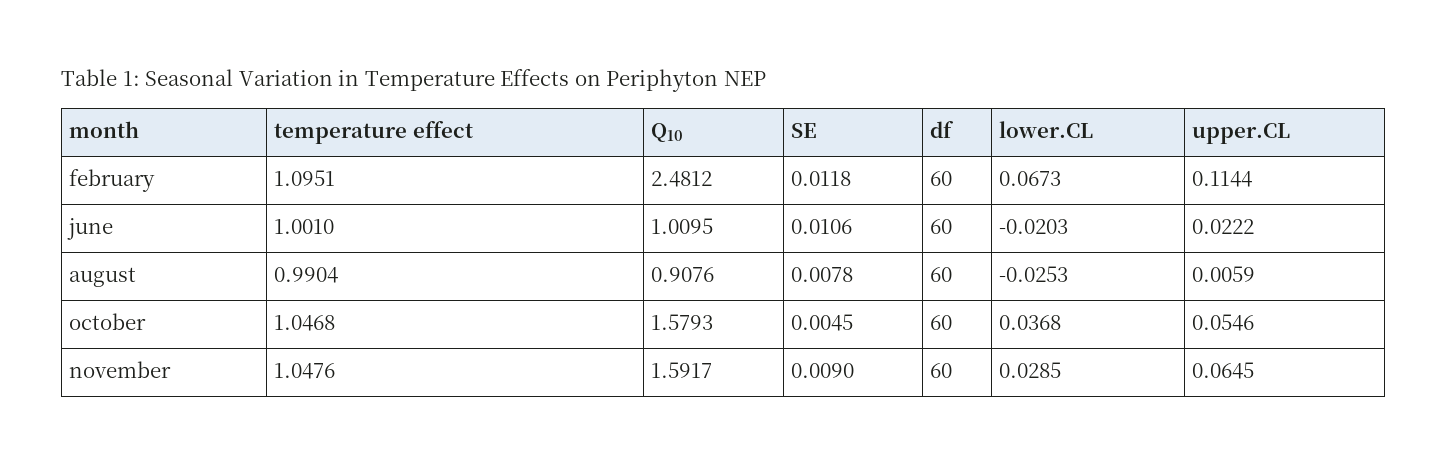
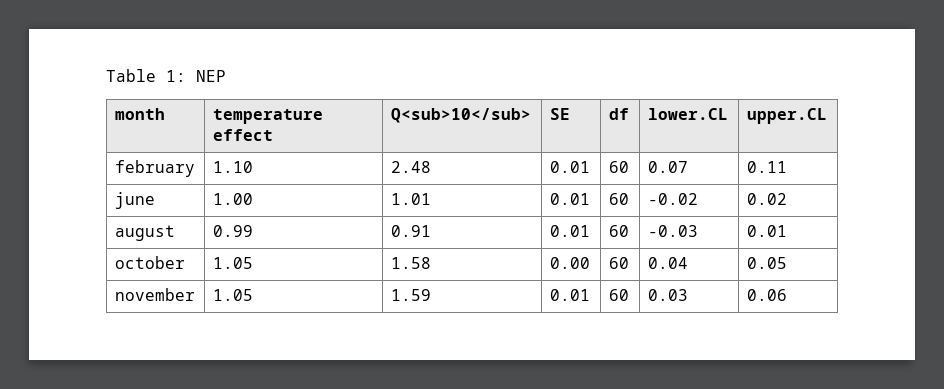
- Table 1: Seasonal Variation in Temperature Effects on Periphyton NEP
+ Table 1: NEP
- month | temperature effect | Q10 | SE | df | lower.CL | upper.CL
+ month | temperature effect | Q<sub>10</sub> | SE | df | lower.CL | upper.CL
- february | 1.0951 | 2.4812 | 0.0118 | 60 | 0.0673 | 0.1144
+ february | 1.10 | 2.48 | 0.01 | 60 | 0.07 | 0.11
- june | 1.0010 | 1.0095 | 0.0106 | 60 | -0.0203 | 0.0222
+ june | 1.00 | 1.01 | 0.01 | 60 | -0.02 | 0.02
- august | 0.9904 | 0.9076 | 0.0078 | 60 | -0.0253 | 0.0059
+ august | 0.99 | 0.91 | 0.01 | 60 | -0.03 | 0.01
- october | 1.0468 | 1.5793 | 0.0045 | 60 | 0.0368 | 0.0546
+ october | 1.05 | 1.58 | 0.00 | 60 | 0.04 | 0.05
- november | 1.0476 | 1.5917 | 0.0090 | 60 | 0.0285 | 0.0645
+ november | 1.05 | 1.59 | 0.01 | 60 | 0.03 | 0.06

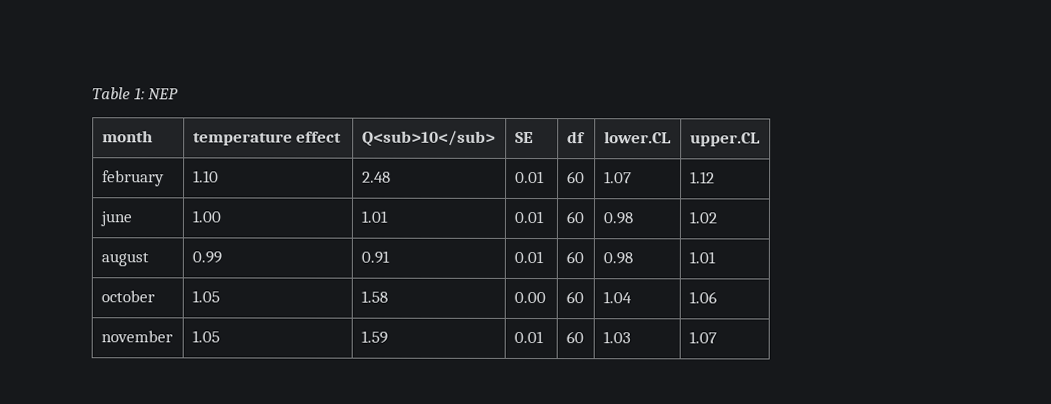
- february | 1.10 | 2.48 | 0.01 | 60 | 0.07 | 0.11
+ february | 1.10 | 2.48 | 0.01 | 60 | 1.07 | 1.12
- june | 1.00 | 1.01 | 0.01 | 60 | -0.02 | 0.02
+ june | 1.00 | 1.01 | 0.01 | 60 | 0.98 | 1.02
- august | 0.99 | 0.91 | 0.01 | 60 | -0.03 | 0.01
+ august | 0.99 | 0.91 | 0.01 | 60 | 0.98 | 1.01
- october | 1.05 | 1.58 | 0.00 | 60 | 0.04 | 0.05
+ october | 1.05 | 1.58 | 0.00 | 60 | 1.04 | 1.06
- november | 1.05 | 1.59 | 0.01 | 60 | 0.03 | 0.06
+ november | 1.05 | 1.59 | 0.01 | 60 | 1.03 | 1.07

